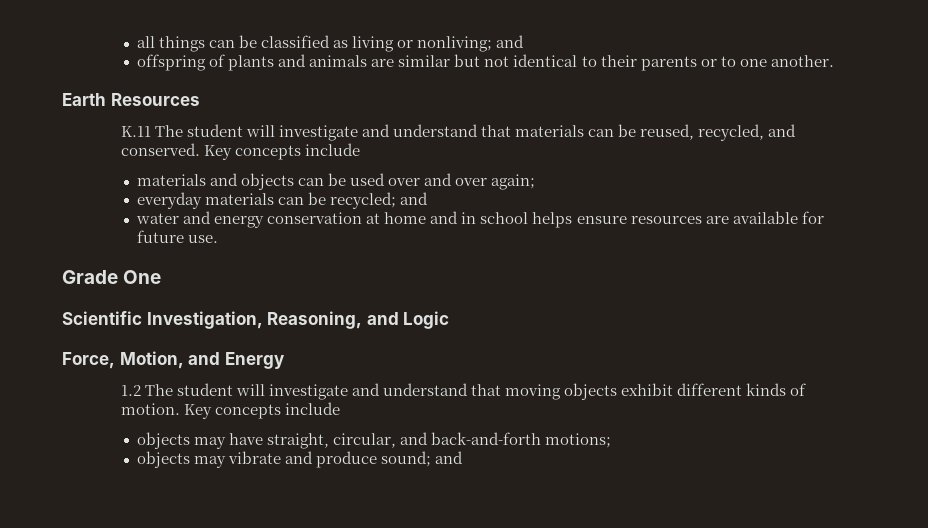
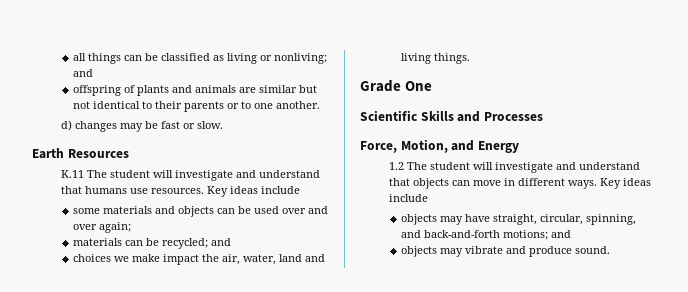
+ d) changes may be fast or slow.
- K.11 The student will investigate and understand that materials can be reused, recycled, and conserved. Key concepts include
- materials and objects can be used over and over again;
+ K.11 The student will investigate and understand that humans use resources. Key ideas include
+ some materials and objects can be used over and over again;
- everyday materials can be recycled; and
+ materials can be recycled; and
- water and energy conservation at home and in school helps ensure resources are available for future use.
+ choices we make impact the air, water, land and living things.
- Scientific Investigation, Reasoning, and Logic
+ Scientific Skills and Processes
- 1.2 The student will investigate and understand that moving objects exhibit different kinds of motion. Key concepts include
+ 1.2 The student will investigate and understand that objects can move in different ways. Key ideas include
- objects may have straight, circular, and back-and-forth motions;
+ objects may have straight, circular, spinning, and back-and-forth motions; and
- objects may vibrate and produce sound; and
+ objects may vibrate and produce sound.

